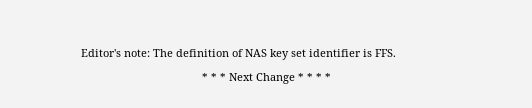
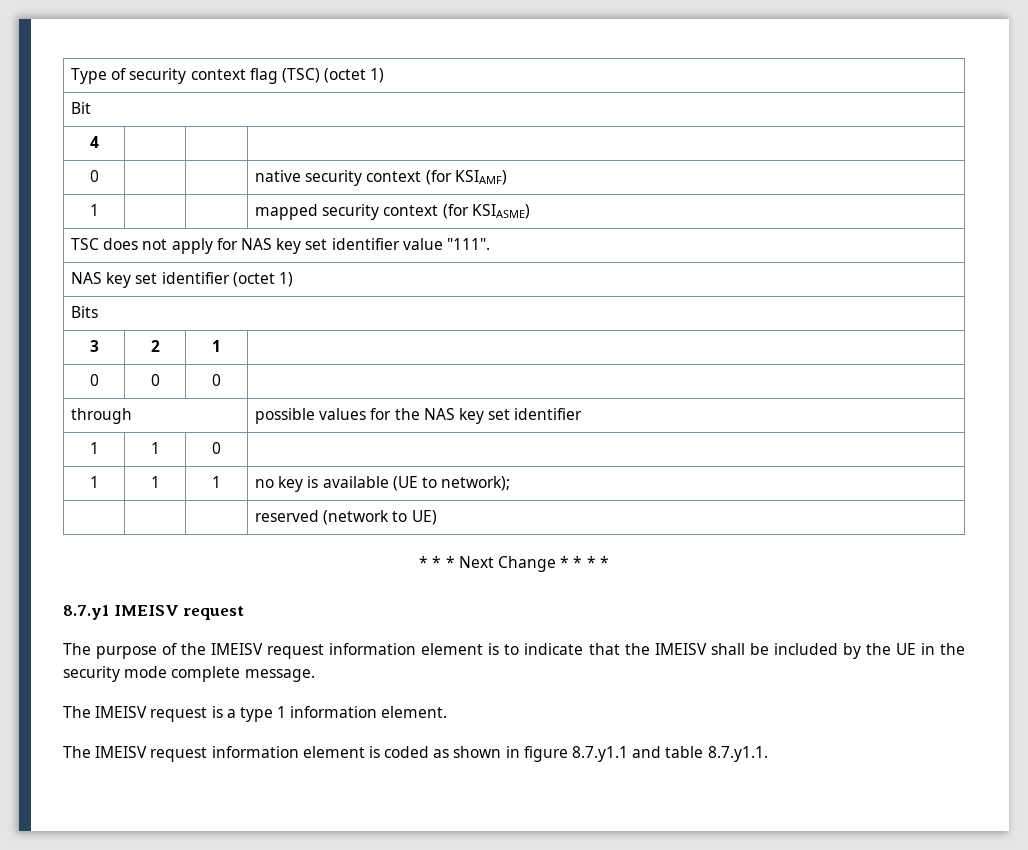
- Editor's note: The definition of NAS key set identifier is FFS.
+ Type of security context flag (TSC) (octet 1)
+ Bit
+ 4 | | |
+ 0 | | | native security context (for KSIAMF)
+ 1 | | | mapped security context (for KSIASME)
+ TSC does not apply for NAS key set identifier value "111".
+ NAS key set identifier (octet 1)
+ Bits
+ 3 | 2 | 1 |
+ 0 | 0 | 0 |
+ through | possible values for the NAS key set identifier
+ 1 | 1 | 0 |
+ 1 | 1 | 1 | no key is available (UE to network);
+ | | | reserved (network to UE)
+ 8.7.y1 IMEISV request
+ The purpose of the IMEISV request information element is to indicate that the IMEISV shall be included by the UE in the security mode complete message.
+ The IMEISV request is a type 1 information element.
+ The IMEISV request information element is coded as shown in figure 8.7.y1.1 and table 8.7.y1.1.

